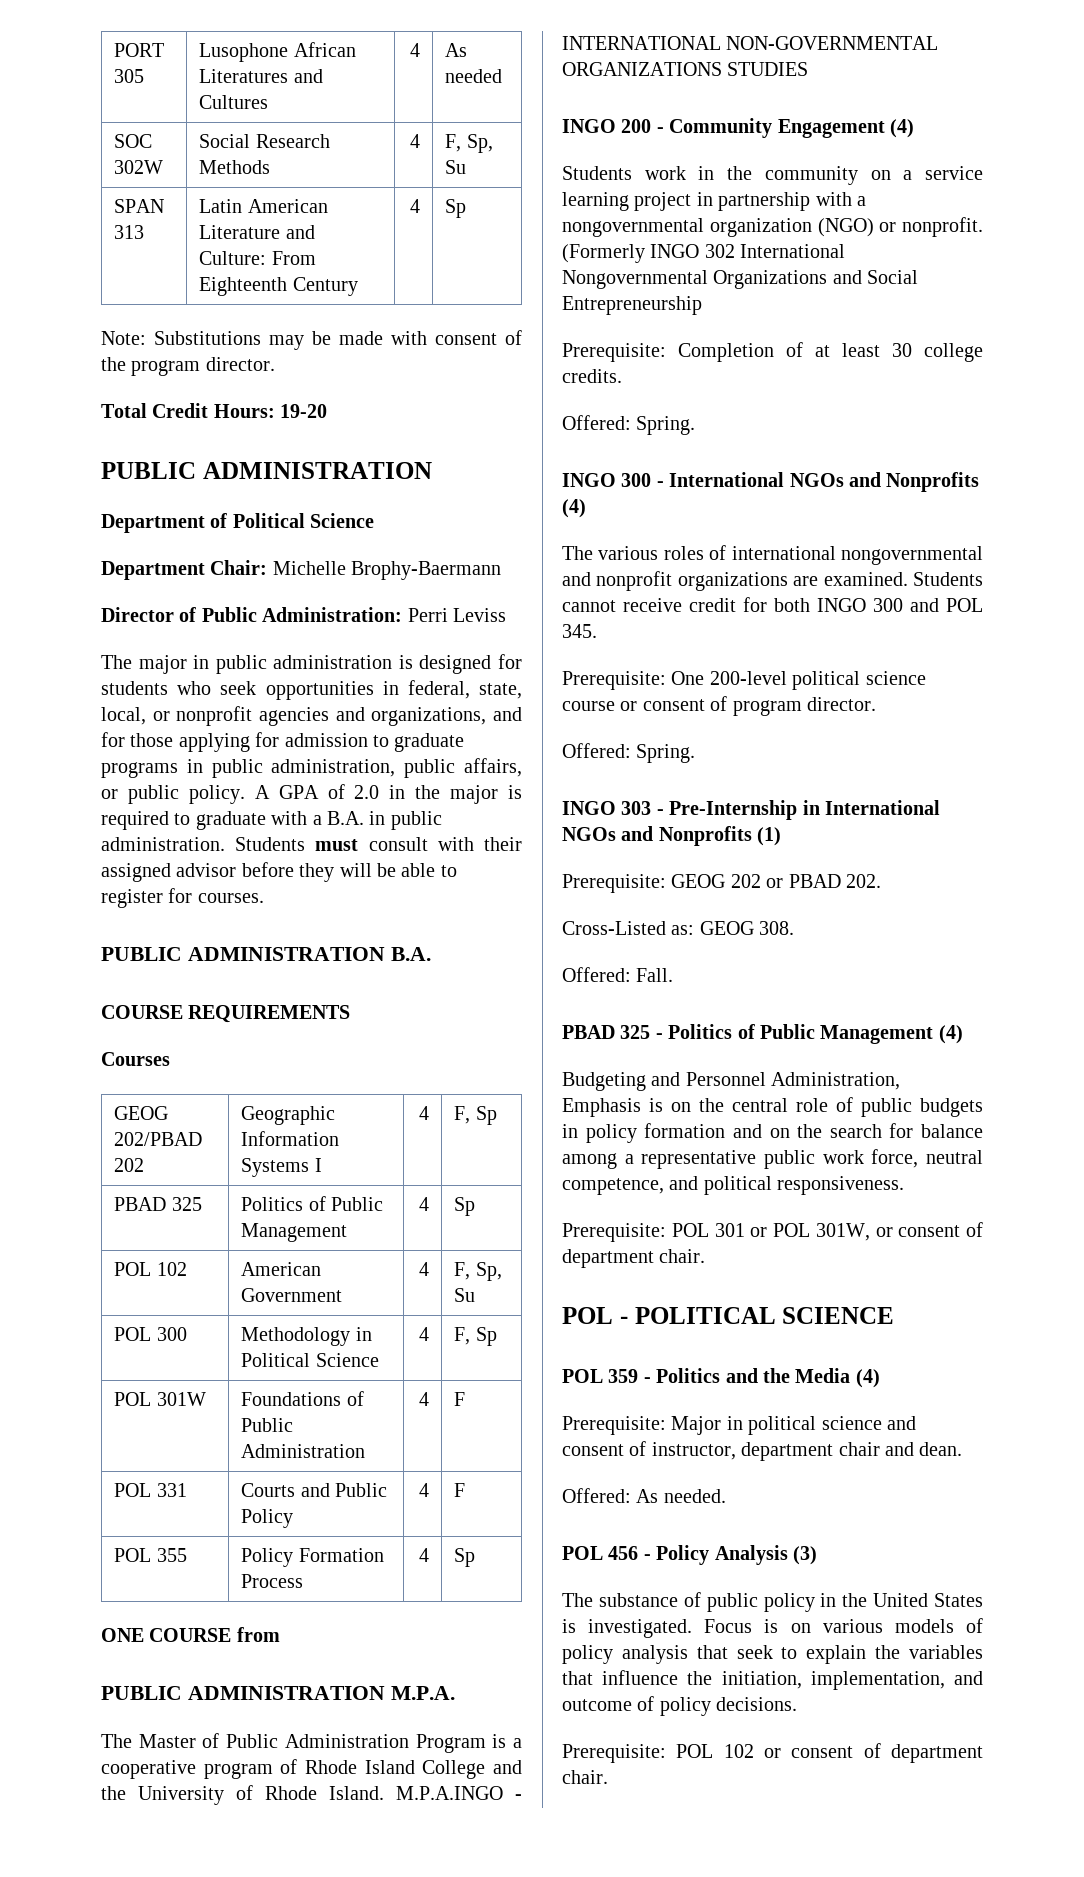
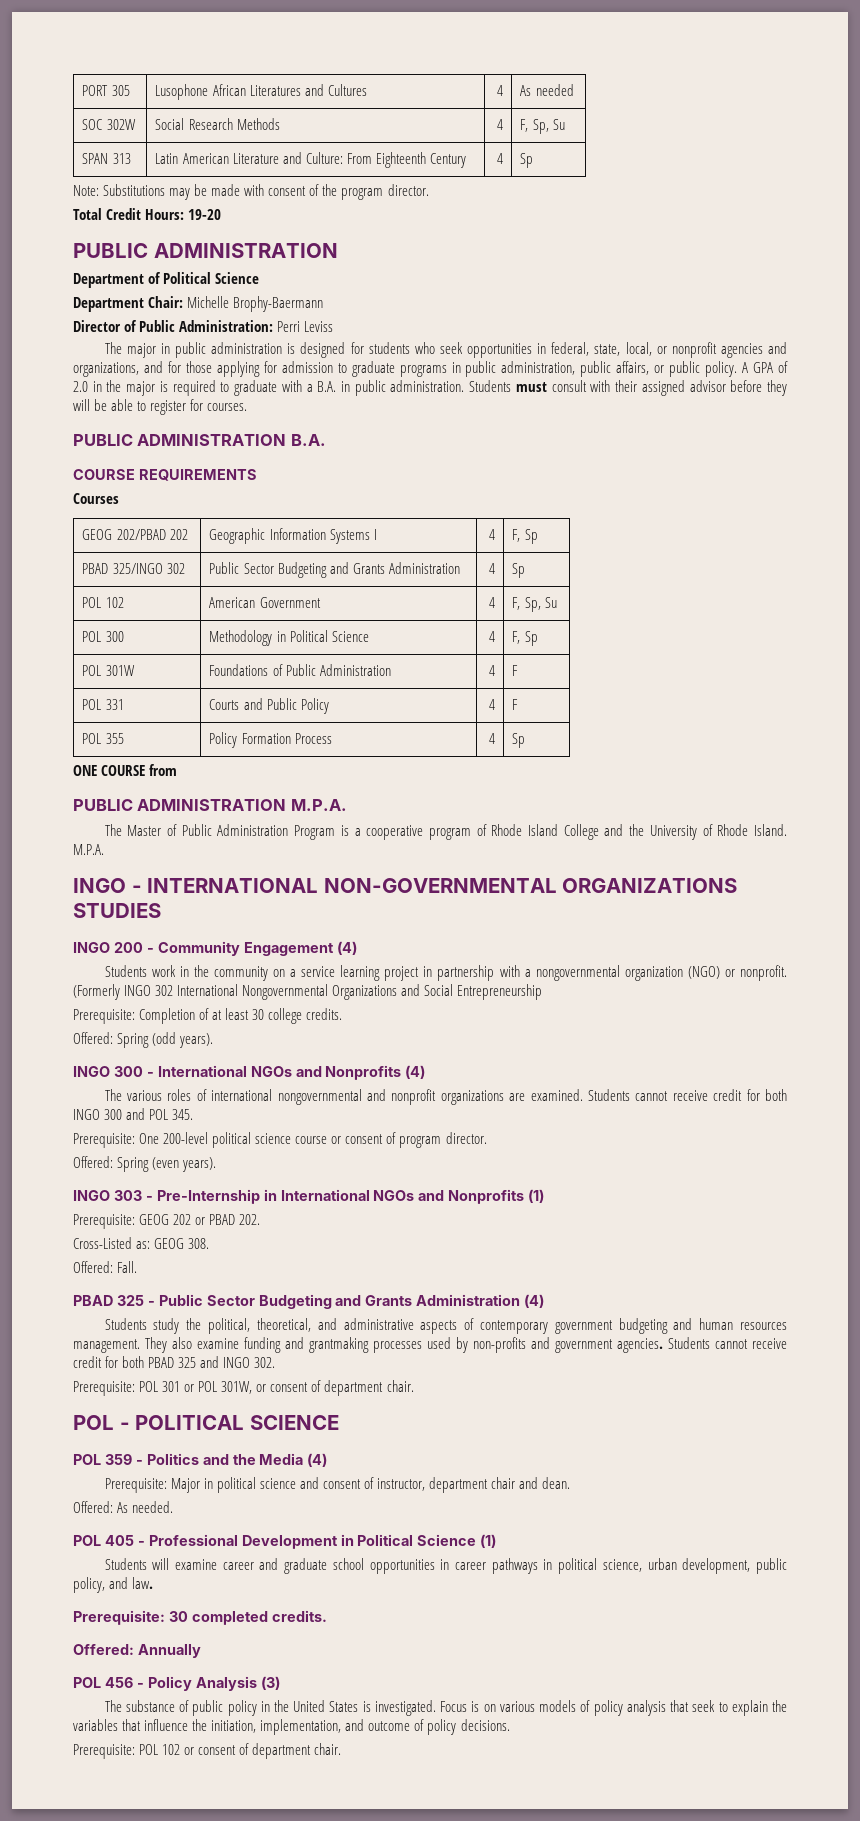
- PBAD 325 | Politics of Public Management | 4 | Sp
+ PBAD 325/INGO 302 | Public Sector Budgeting and Grants Administration | 4 | Sp
- The Master of Public Administration Program is a cooperative program of Rhode Island College and the University of Rhode Island. M.P.A.INGO - INTERNATIONAL NON-GOVERNMENTAL ORGANIZATIONS STUDIES
+ The Master of Public Administration Program is a cooperative program of Rhode Island College and the University of Rhode Island. M.P.A.
+ INGO - INTERNATIONAL NON-GOVERNMENTAL ORGANIZATIONS STUDIES
  Prerequisite: Completion of at least 30 college credits.
- Offered: Spring.
+ Offered: Spring (odd years).
  Prerequisite: One 200-level political science course or consent of program director.
- Offered: Spring.
+ Offered: Spring (even years).
- PBAD 325 - Politics of Public Management (4)
- Budgeting and Personnel Administration, Emphasis is on the central role of public budgets in policy formation and on the search for balance among a representative public work force, neutral competence, and political responsiveness.
+ PBAD 325 - Public Sector Budgeting and Grants Administration (4)
+ Students study the political, theoretical, and administrative aspects of contemporary government budgeting and human resources management. They also examine funding and grantmaking processes used by non-profits and government agencies. Students cannot receive credit for both PBAD 325 and INGO 302.
+ POL 405 - Professional Development in Political Science (1)
+ Students will examine career and graduate school opportunities in career pathways in political science, urban development, public policy, and law.
+ Prerequisite: 30 completed credits.
+ Offered: Annually

